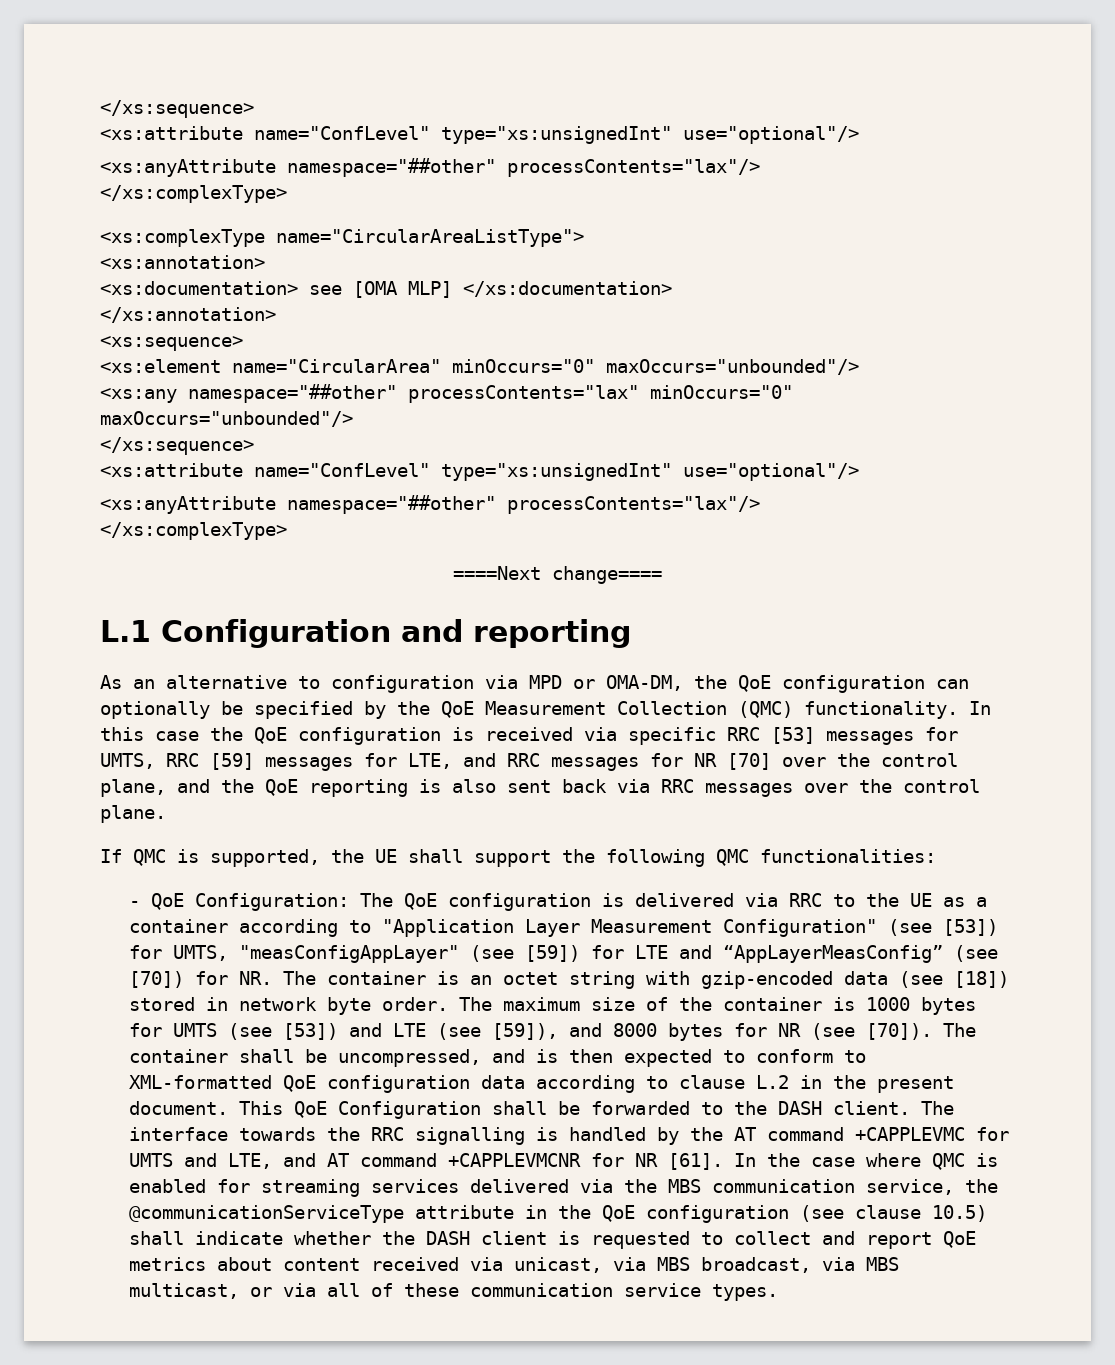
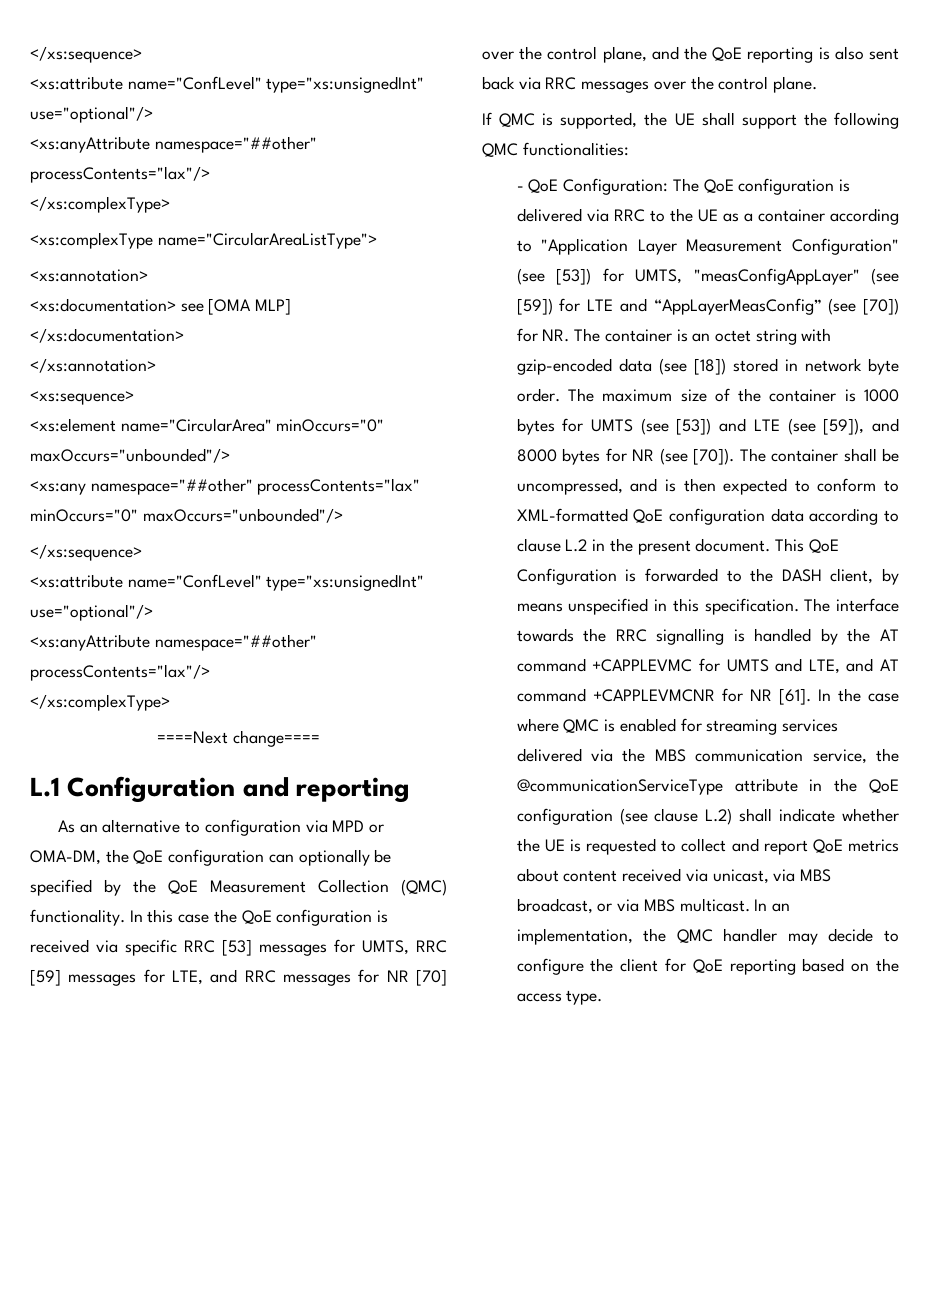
- This QoE Configuration shall be forwarded to the DASH client.
+ This QoE Configuration is forwarded to the DASH client, by means unspecified in this specification.
- In the case where QMC is enabled for streaming services delivered via the MBS communication service, the @communicationServiceType attribute in the QoE configuration (see clause 10.5) shall indicate whether the DASH client is requested to collect and report QoE metrics about content received via unicast, via MBS broadcast, via MBS multicast, or via all of these communication service types.
+ In the case where QMC is enabled for streaming services delivered via the MBS communication service, the @communicationServiceType attribute in the QoE configuration (see clause L.2) shall indicate whether the UE is requested to collect and report QoE metrics about content received via unicast, via MBS broadcast, or via MBS multicast. In an implementation, the QMC handler may decide to configure the client for QoE reporting based on the access type.

